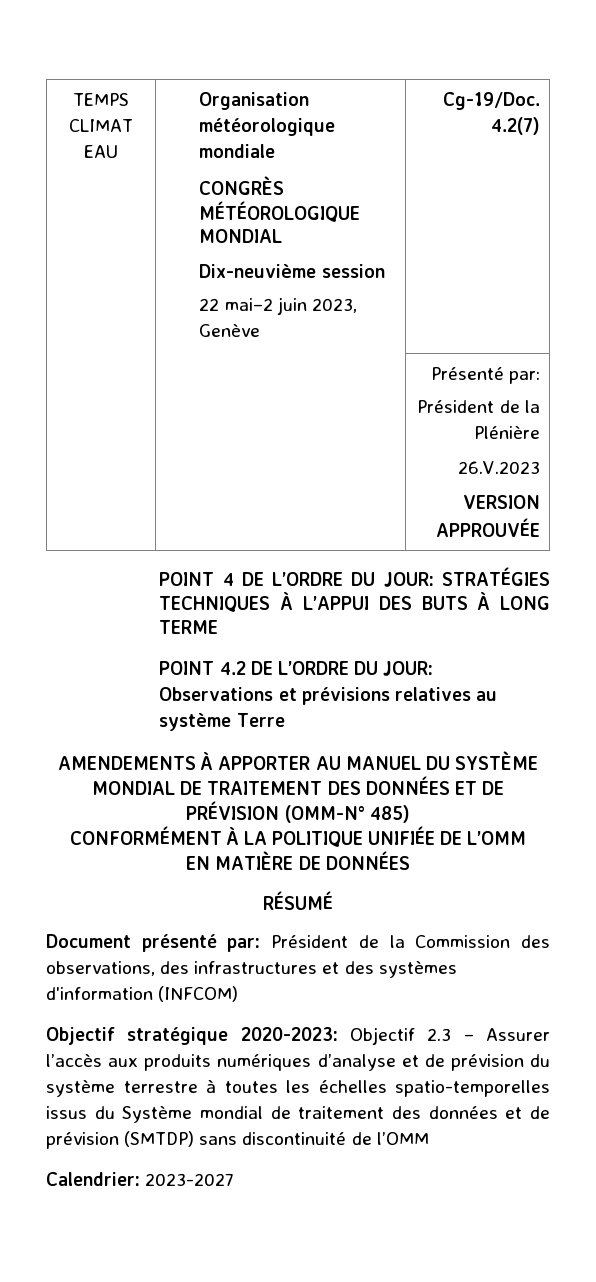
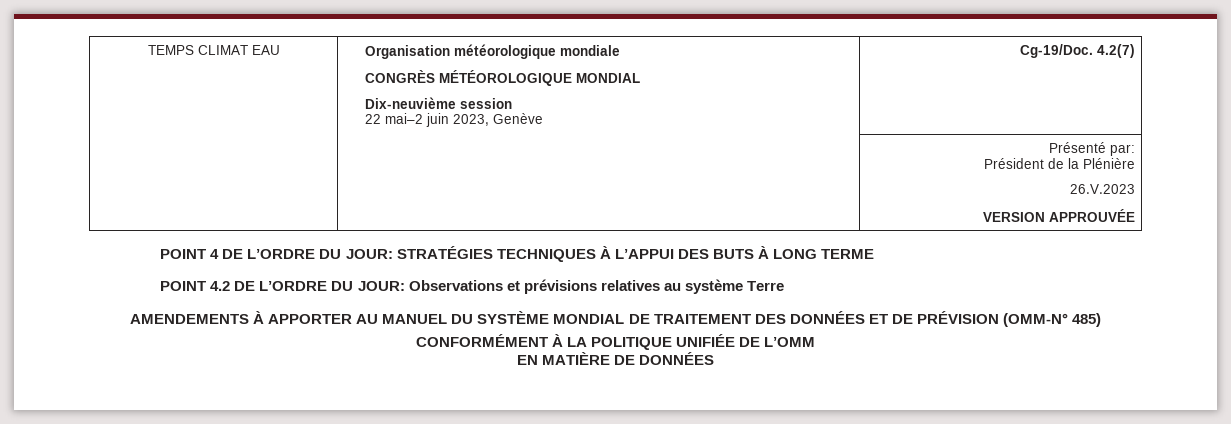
- RÉSUMÉ
- Document présenté par: Président de la Commission des observations, des infrastructures et des systèmes d'information (INFCOM)
- Objectif stratégique 2020-2023: Objectif 2.3 – Assurer l’accès aux produits numériques d’analyse et de prévision du système terrestre à toutes les échelles spatio-temporelles issus du Système mondial de traitement des données et de prévision (SMTDP) sans discontinuité de l’OMM
- Calendrier: 2023-2027

